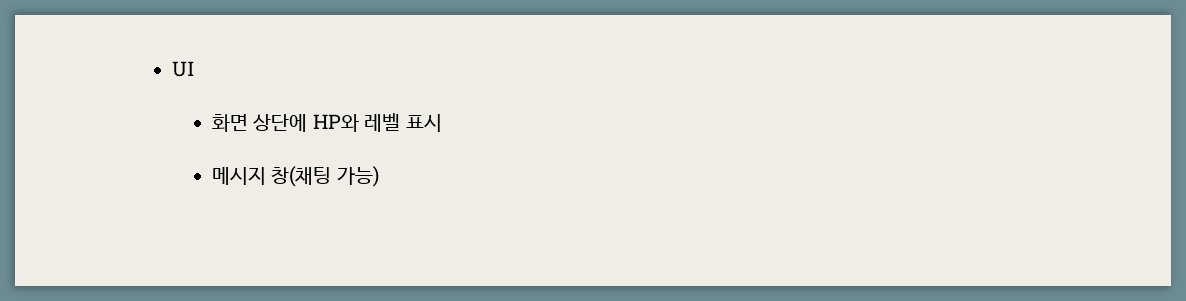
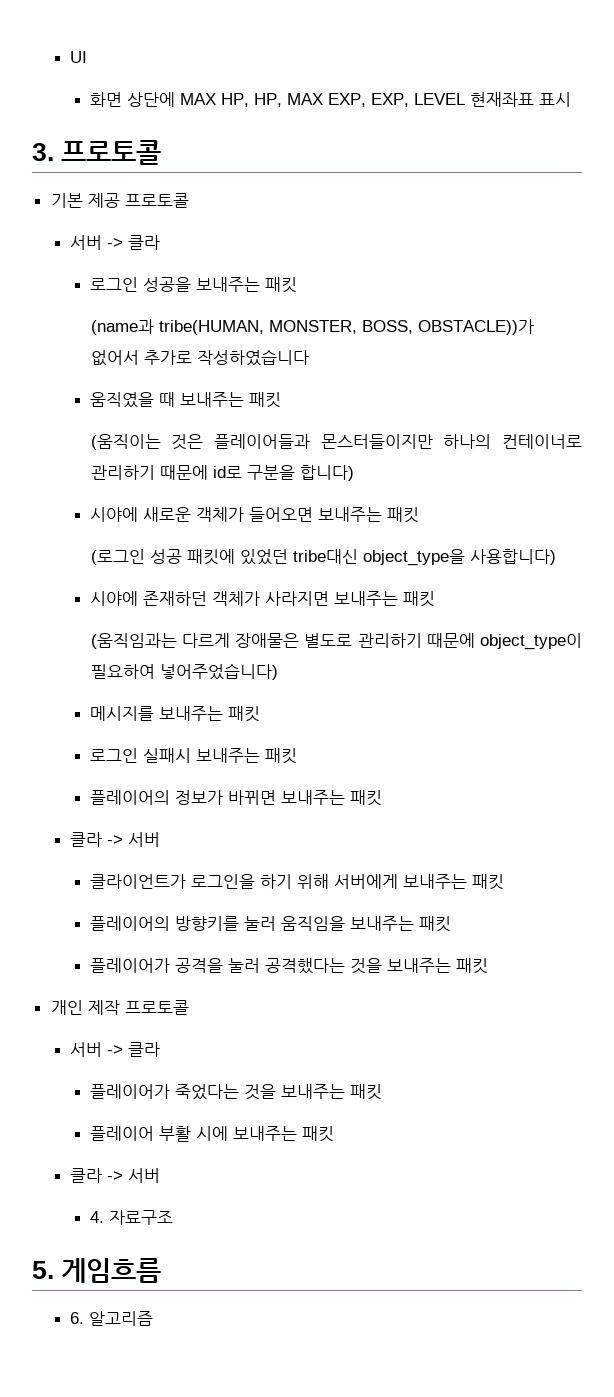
- 화면 상단에 HP와 레벨 표시
- 메시지 창(채팅 가능)
+ 화면 상단에 MAX HP, HP, MAX EXP, EXP, LEVEL 현재좌표 표시
+ 3. 프로토콜
+ 기본 제공 프로토콜
+ 서버 -> 클라
+ 로그인 성공을 보내주는 패킷
+ (name과 tribe(HUMAN, MONSTER, BOSS, OBSTACLE))가 없어서 추가로 작성하였습니다
+ 움직였을 때 보내주는 패킷
+ (움직이는 것은 플레이어들과 몬스터들이지만 하나의 컨테이너로 관리하기 때문에 id로 구분을 합니다)
+ 시야에 새로운 객체가 들어오면 보내주는 패킷
+ (로그인 성공 패킷에 있었던 tribe대신 object_type을 사용합니다)
+ 시야에 존재하던 객체가 사라지면 보내주는 패킷
+ (움직임과는 다르게 장애물은 별도로 관리하기 때문에 object_type이 필요하여 넣어주었습니다)
+ 메시지를 보내주는 패킷
+ 로그인 실패시 보내주는 패킷
+ 플레이어의 정보가 바뀌면 보내주는 패킷
+ 클라 -> 서버
+ 클라이언트가 로그인을 하기 위해 서버에게 보내주는 패킷
+ 플레이어의 방향키를 눌러 움직임을 보내주는 패킷
+ 플레이어가 공격을 눌러 공격했다는 것을 보내주는 패킷
+ 개인 제작 프로토콜
+ 서버 -> 클라
+ 플레이어가 죽었다는 것을 보내주는 패킷
+ 플레이어 부활 시에 보내주는 패킷
+ 클라 -> 서버
+ 4. 자료구조
+ 5. 게임흐름
+ 6. 알고리즘

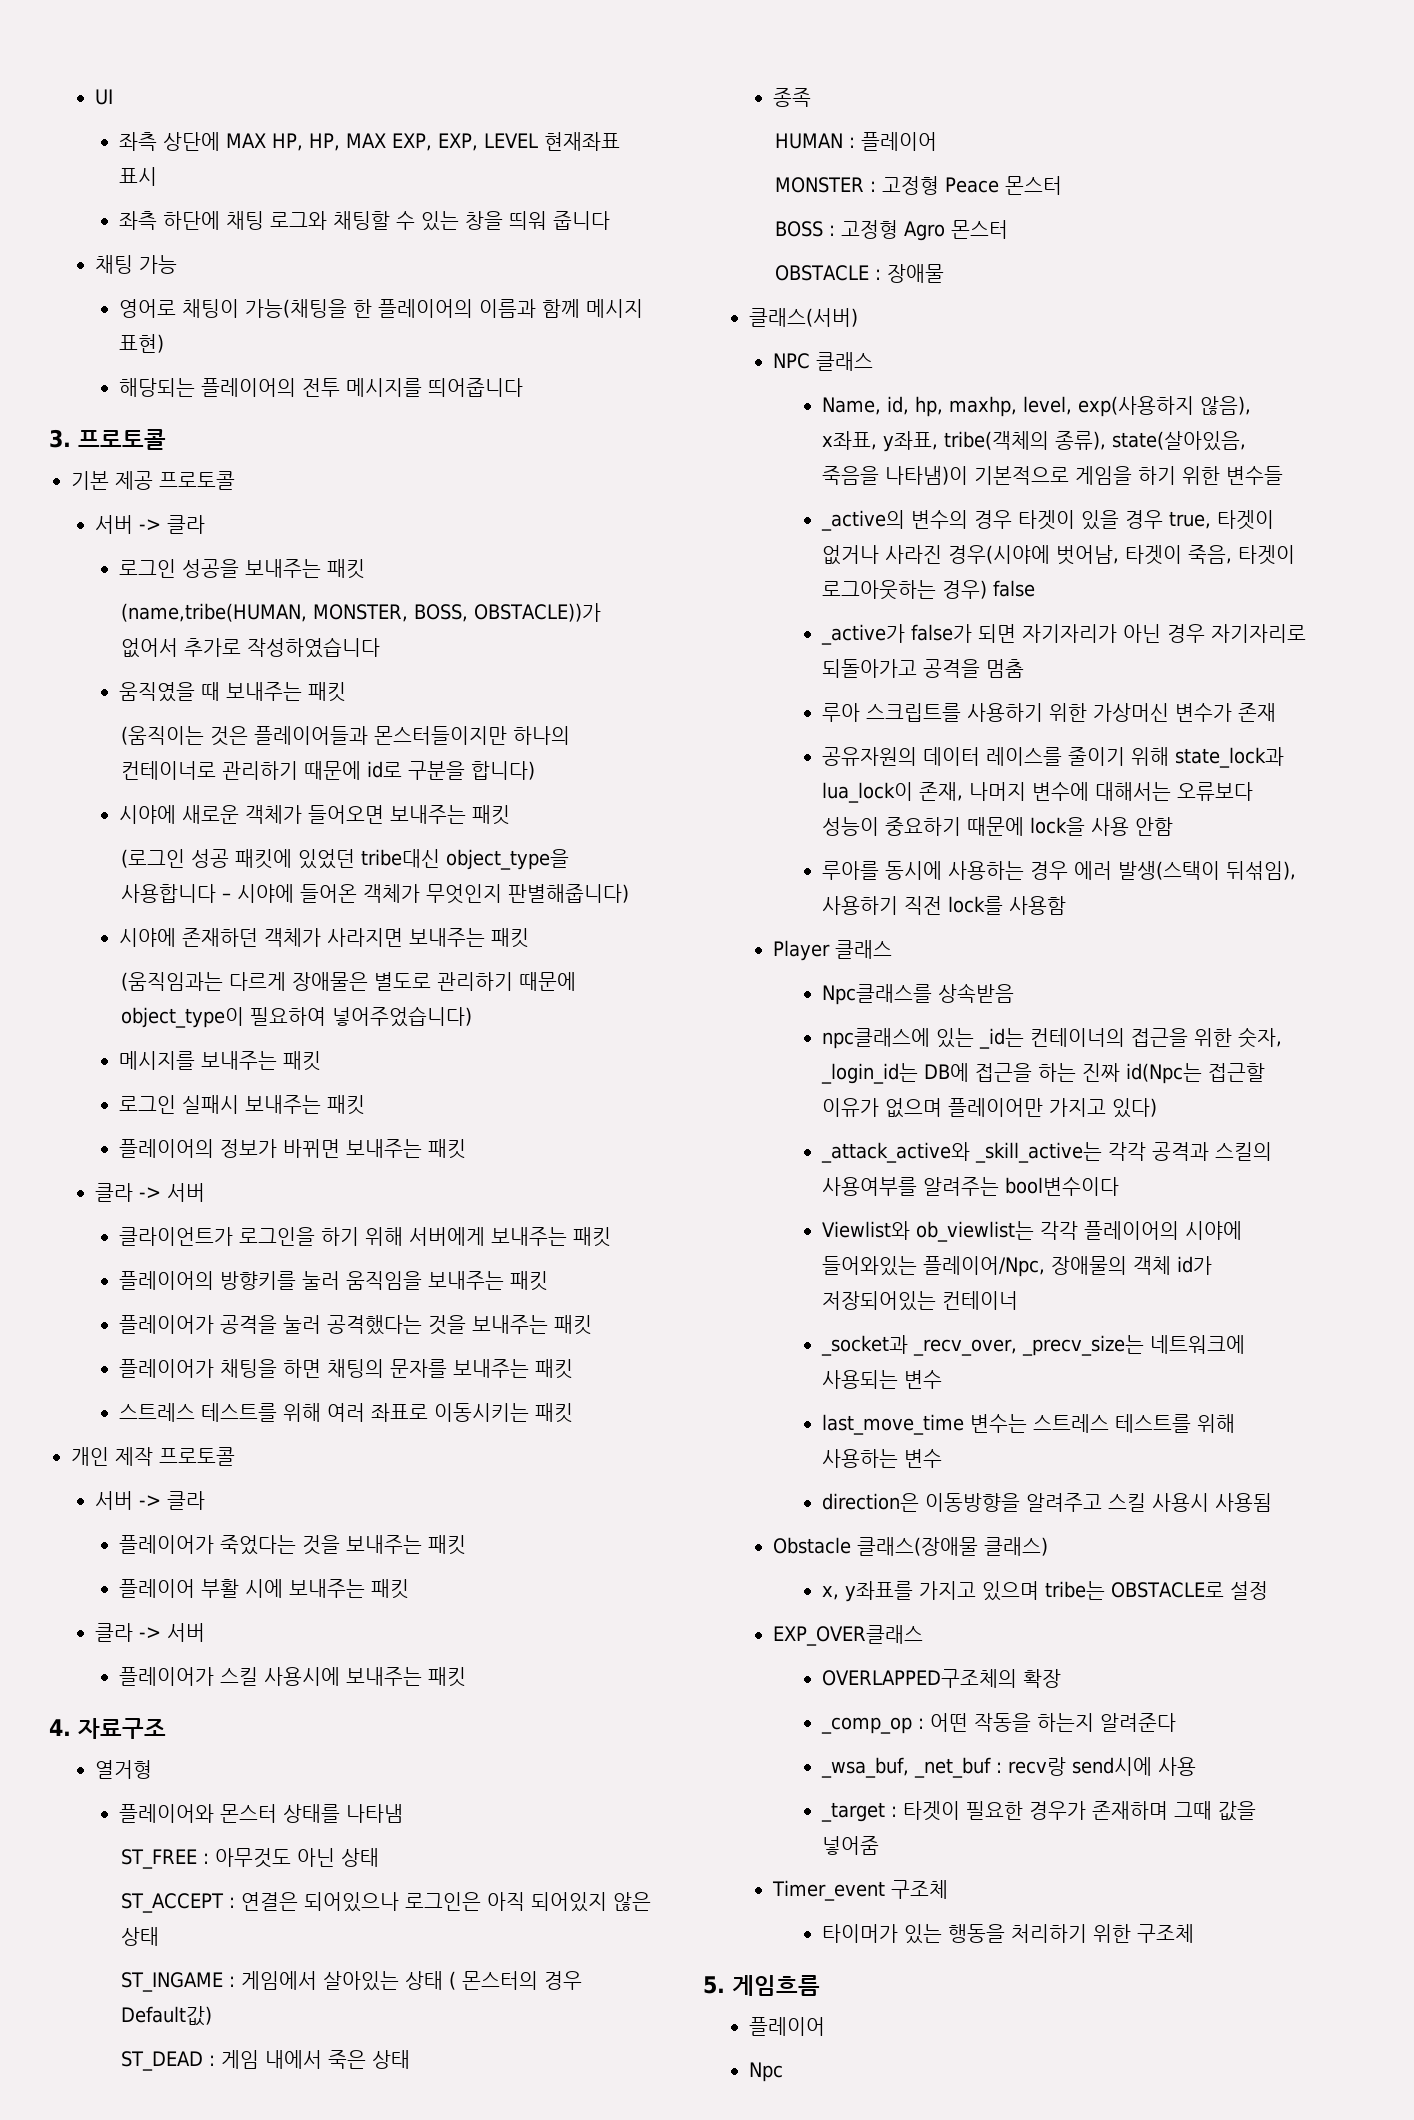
- 화면 상단에 MAX HP, HP, MAX EXP, EXP, LEVEL 현재좌표 표시
+ 좌측 상단에 MAX HP, HP, MAX EXP, EXP, LEVEL 현재좌표 표시
+ 좌측 하단에 채팅 로그와 채팅할 수 있는 창을 띄워 줍니다
+ 채팅 가능
+ 영어로 채팅이 가능(채팅을 한 플레이어의 이름과 함께 메시지 표현)
+ 해당되는 플레이어의 전투 메시지를 띄어줍니다
- (name과 tribe(HUMAN, MONSTER, BOSS, OBSTACLE))가 없어서 추가로 작성하였습니다
+ (name,tribe(HUMAN, MONSTER, BOSS, OBSTACLE))가 없어서 추가로 작성하였습니다
- (로그인 성공 패킷에 있었던 tribe대신 object_type을 사용합니다)
+ (로그인 성공 패킷에 있었던 tribe대신 object_type을 사용합니다 – 시야에 들어온 객체가 무엇인지 판별해줍니다)
+ 플레이어가 채팅을 하면 채팅의 문자를 보내주는 패킷
+ 스트레스 테스트를 위해 여러 좌표로 이동시키는 패킷
+ 플레이어가 스킬 사용시에 보내주는 패킷
  4. 자료구조
+ 열거형
+ 플레이어와 몬스터 상태를 나타냄
+ ST_FREE : 아무것도 아닌 상태
+ ST_ACCEPT : 연결은 되어있으나 로그인은 아직 되어있지 않은 상태
+ ST_INGAME : 게임에서 살아있는 상태 ( 몬스터의 경우 Default값)
+ ST_DEAD : 게임 내에서 죽은 상태
+ 종족
+ HUMAN : 플레이어
+ MONSTER : 고정형 Peace 몬스터
+ BOSS : 고정형 Agro 몬스터
+ OBSTACLE : 장애물
+ 클래스(서버)
+ NPC 클래스
+ Name, id, hp, maxhp, level, exp(사용하지 않음), x좌표, y좌표, tribe(객체의 종류), state(살아있음, 죽음을 나타냄)이 기본적으로 게임을 하기 위한 변수들
+ _active의 변수의 경우 타겟이 있을 경우 true, 타겟이 없거나 사라진 경우(시야에 벗어남, 타겟이 죽음, 타겟이 로그아웃하는 경우) false
+ _active가 false가 되면 자기자리가 아닌 경우 자기자리로 되돌아가고 공격을 멈춤
+ 루아 스크립트를 사용하기 위한 가상머신 변수가 존재
+ 공유자원의 데이터 레이스를 줄이기 위해 state_lock과 lua_lock이 존재, 나머지 변수에 대해서는 오류보다 성능이 중요하기 때문에 lock을 사용 안함
+ 루아를 동시에 사용하는 경우 에러 발생(스택이 뒤섞임), 사용하기 직전 lock를 사용함
+ Player 클래스
+ Npc클래스를 상속받음
+ npc클래스에 있는 _id는 컨테이너의 접근을 위한 숫자, _login_id는 DB에 접근을 하는 진짜 id(Npc는 접근할 이유가 없으며 플레이어만 가지고 있다)
+ _attack_active와 _skill_active는 각각 공격과 스킬의 사용여부를 알려주는 bool변수이다
+ Viewlist와 ob_viewlist는 각각 플레이어의 시야에 들어와있는 플레이어/Npc, 장애물의 객체 id가 저장되어있는 컨테이너
+ _socket과 _recv_over, _precv_size는 네트워크에 사용되는 변수
+ last_move_time 변수는 스트레스 테스트를 위해 사용하는 변수
+ direction은 이동방향을 알려주고 스킬 사용시 사용됨
+ Obstacle 클래스(장애물 클래스)
+ x, y좌표를 가지고 있으며 tribe는 OBSTACLE로 설정
+ EXP_OVER클래스
+ OVERLAPPED구조체의 확장
+ _comp_op : 어떤 작동을 하는지 알려준다
+ _wsa_buf, _net_buf : recv랑 send시에 사용
+ _target : 타겟이 필요한 경우가 존재하며 그때 값을 넣어줌
+ Timer_event 구조체
+ 타이머가 있는 행동을 처리하기 위한 구조체
  5. 게임흐름
- 6. 알고리즘
+ 플레이어
+ Npc

